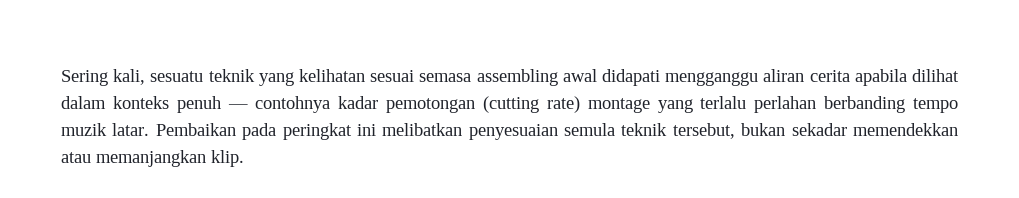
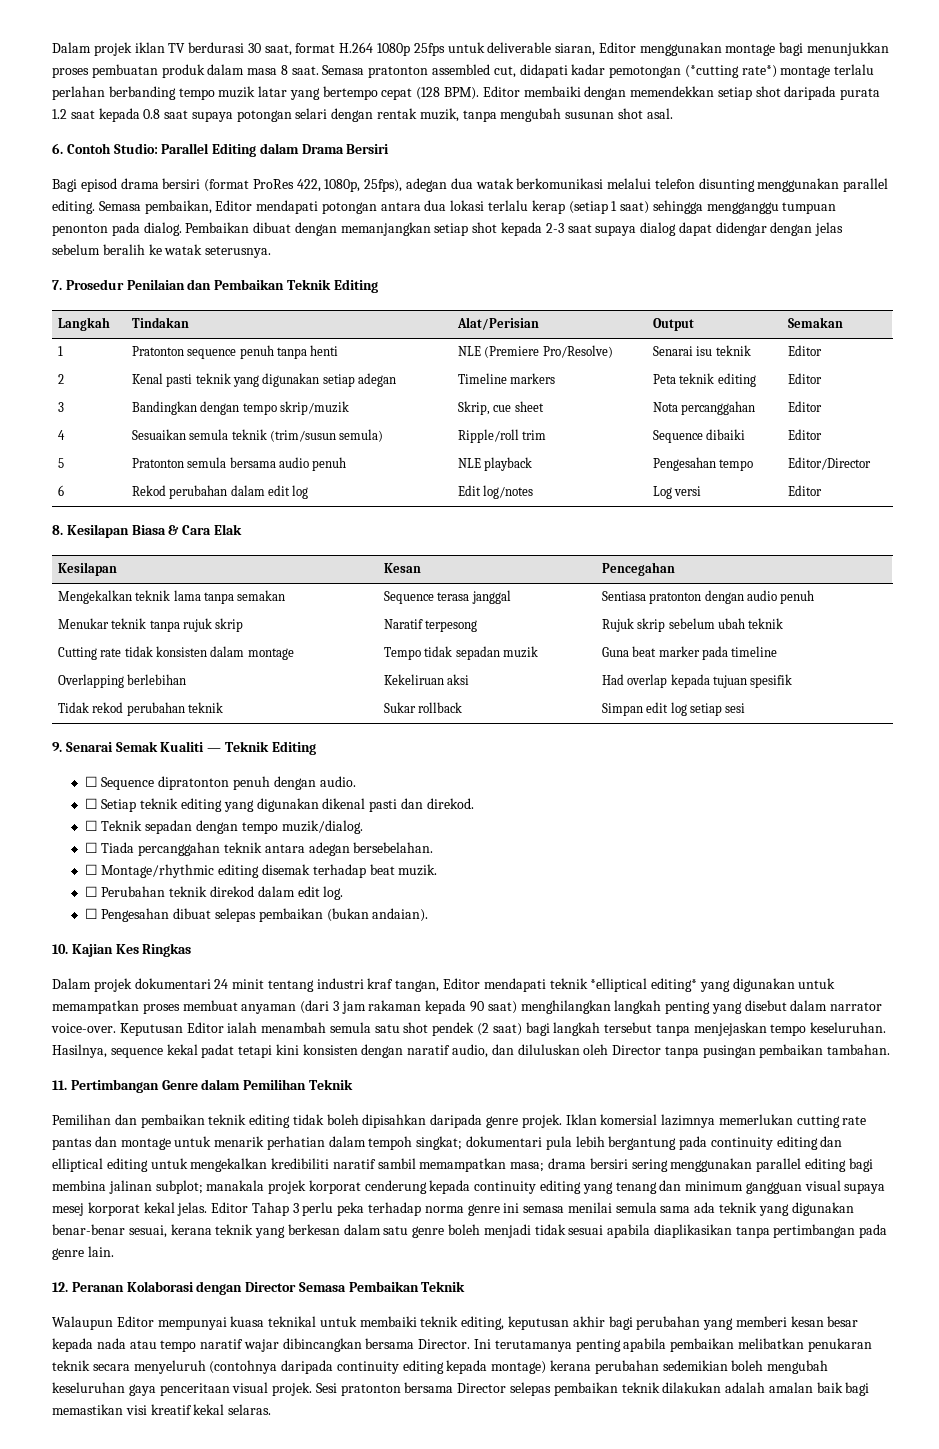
- Sering kali, sesuatu teknik yang kelihatan sesuai semasa assembling awal didapati mengganggu aliran cerita apabila dilihat dalam konteks penuh — contohnya kadar pemotongan (cutting rate) montage yang terlalu perlahan berbanding tempo muzik latar. Pembaikan pada peringkat ini melibatkan penyesuaian semula teknik tersebut, bukan sekadar memendekkan atau memanjangkan klip.
+ Dalam projek iklan TV berdurasi 30 saat, format H.264 1080p 25fps untuk deliverable siaran, Editor menggunakan montage bagi menunjukkan proses pembuatan produk dalam masa 8 saat. Semasa pratonton assembled cut, didapati kadar pemotongan (*cutting rate*) montage terlalu perlahan berbanding tempo muzik latar yang bertempo cepat (128 BPM). Editor membaiki dengan memendekkan setiap shot daripada purata 1.2 saat kepada 0.8 saat supaya potongan selari dengan rentak muzik, tanpa mengubah susunan shot asal.
+ 6. Contoh Studio: Parallel Editing dalam Drama Bersiri
+ Bagi episod drama bersiri (format ProRes 422, 1080p, 25fps), adegan dua watak berkomunikasi melalui telefon disunting menggunakan parallel editing. Semasa pembaikan, Editor mendapati potongan antara dua lokasi terlalu kerap (setiap 1 saat) sehingga mengganggu tumpuan penonton pada dialog. Pembaikan dibuat dengan memanjangkan setiap shot kepada 2-3 saat supaya dialog dapat didengar dengan jelas sebelum beralih ke watak seterusnya.
+ 7. Prosedur Penilaian dan Pembaikan Teknik Editing
+ Langkah | Tindakan | Alat/Perisian | Output | Semakan
+ 1 | Pratonton sequence penuh tanpa henti | NLE (Premiere Pro/Resolve) | Senarai isu teknik | Editor
+ 2 | Kenal pasti teknik yang digunakan setiap adegan | Timeline markers | Peta teknik editing | Editor
+ 3 | Bandingkan dengan tempo skrip/muzik | Skrip, cue sheet | Nota percanggahan | Editor
+ 4 | Sesuaikan semula teknik (trim/susun semula) | Ripple/roll trim | Sequence dibaiki | Editor
+ 5 | Pratonton semula bersama audio penuh | NLE playback | Pengesahan tempo | Editor/Director
+ 6 | Rekod perubahan dalam edit log | Edit log/notes | Log versi | Editor
+ 8. Kesilapan Biasa & Cara Elak
+ Kesilapan | Kesan | Pencegahan
+ Mengekalkan teknik lama tanpa semakan | Sequence terasa janggal | Sentiasa pratonton dengan audio penuh
+ Menukar teknik tanpa rujuk skrip | Naratif terpesong | Rujuk skrip sebelum ubah teknik
+ Cutting rate tidak konsisten dalam montage | Tempo tidak sepadan muzik | Guna beat marker pada timeline
+ Overlapping berlebihan | Kekeliruan aksi | Had overlap kepada tujuan spesifik
+ Tidak rekod perubahan teknik | Sukar rollback | Simpan edit log setiap sesi
+ 9. Senarai Semak Kualiti — Teknik Editing
+ ☐ Sequence dipratonton penuh dengan audio.
+ ☐ Setiap teknik editing yang digunakan dikenal pasti dan direkod.
+ ☐ Teknik sepadan dengan tempo muzik/dialog.
+ ☐ Tiada percanggahan teknik antara adegan bersebelahan.
+ ☐ Montage/rhythmic editing disemak terhadap beat muzik.
+ ☐ Perubahan teknik direkod dalam edit log.
+ ☐ Pengesahan dibuat selepas pembaikan (bukan andaian).
+ 10. Kajian Kes Ringkas
+ Dalam projek dokumentari 24 minit tentang industri kraf tangan, Editor mendapati teknik *elliptical editing* yang digunakan untuk memampatkan proses membuat anyaman (dari 3 jam rakaman kepada 90 saat) menghilangkan langkah penting yang disebut dalam narrator voice-over. Keputusan Editor ialah menambah semula satu shot pendek (2 saat) bagi langkah tersebut tanpa menjejaskan tempo keseluruhan. Hasilnya, sequence kekal padat tetapi kini konsisten dengan naratif audio, dan diluluskan oleh Director tanpa pusingan pembaikan tambahan.
+ 11. Pertimbangan Genre dalam Pemilihan Teknik
+ Pemilihan dan pembaikan teknik editing tidak boleh dipisahkan daripada genre projek. Iklan komersial lazimnya memerlukan cutting rate pantas dan montage untuk menarik perhatian dalam tempoh singkat; dokumentari pula lebih bergantung pada continuity editing dan elliptical editing untuk mengekalkan kredibiliti naratif sambil memampatkan masa; drama bersiri sering menggunakan parallel editing bagi membina jalinan subplot; manakala projek korporat cenderung kepada continuity editing yang tenang dan minimum gangguan visual supaya mesej korporat kekal jelas. Editor Tahap 3 perlu peka terhadap norma genre ini semasa menilai semula sama ada teknik yang digunakan benar-benar sesuai, kerana teknik yang berkesan dalam satu genre boleh menjadi tidak sesuai apabila diaplikasikan tanpa pertimbangan pada genre lain.
+ 12. Peranan Kolaborasi dengan Director Semasa Pembaikan Teknik
+ Walaupun Editor mempunyai kuasa teknikal untuk membaiki teknik editing, keputusan akhir bagi perubahan yang memberi kesan besar kepada nada atau tempo naratif wajar dibincangkan bersama Director. Ini terutamanya penting apabila pembaikan melibatkan penukaran teknik secara menyeluruh (contohnya daripada continuity editing kepada montage) kerana perubahan sedemikian boleh mengubah keseluruhan gaya penceritaan visual projek. Sesi pratonton bersama Director selepas pembaikan teknik dilakukan adalah amalan baik bagi memastikan visi kreatif kekal selaras.

